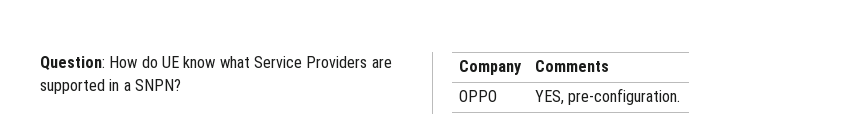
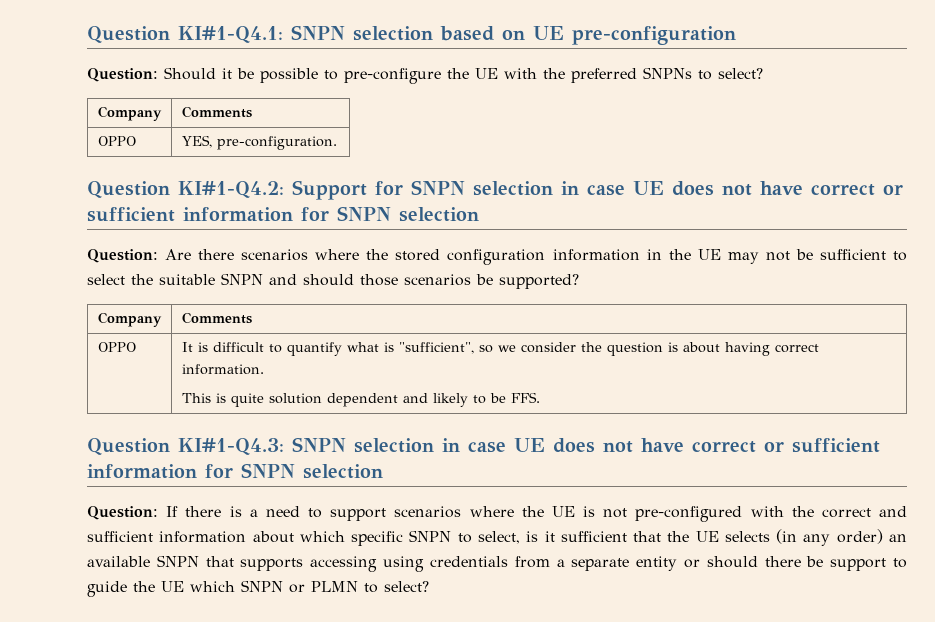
- Question: How do UE know what Service Providers are supported in a SNPN?
+ Question KI#1-Q4.1: SNPN selection based on UE pre-configuration
+ Question: Should it be possible to pre-configure the UE with the preferred SNPNs to select?
+ Question KI#1-Q4.2: Support for SNPN selection in case UE does not have correct or sufficient information for SNPN selection
+ Question: Are there scenarios where the stored configuration information in the UE may not be sufficient to select the suitable SNPN and should those scenarios be supported?
+ Company | Comments
+ OPPO | It is difficult to quantify what is "sufficient", so we consider the question is about having correct information.
+ This is quite solution dependent and likely to be FFS.
+ Question KI#1-Q4.3: SNPN selection in case UE does not have correct or sufficient information for SNPN selection
+ Question: If there is a need to support scenarios where the UE is not pre-configured with the correct and sufficient information about which specific SNPN to select, is it sufficient that the UE selects (in any order) an available SNPN that supports accessing using credentials from a separate entity or should there be support to guide the UE which SNPN or PLMN to select?

